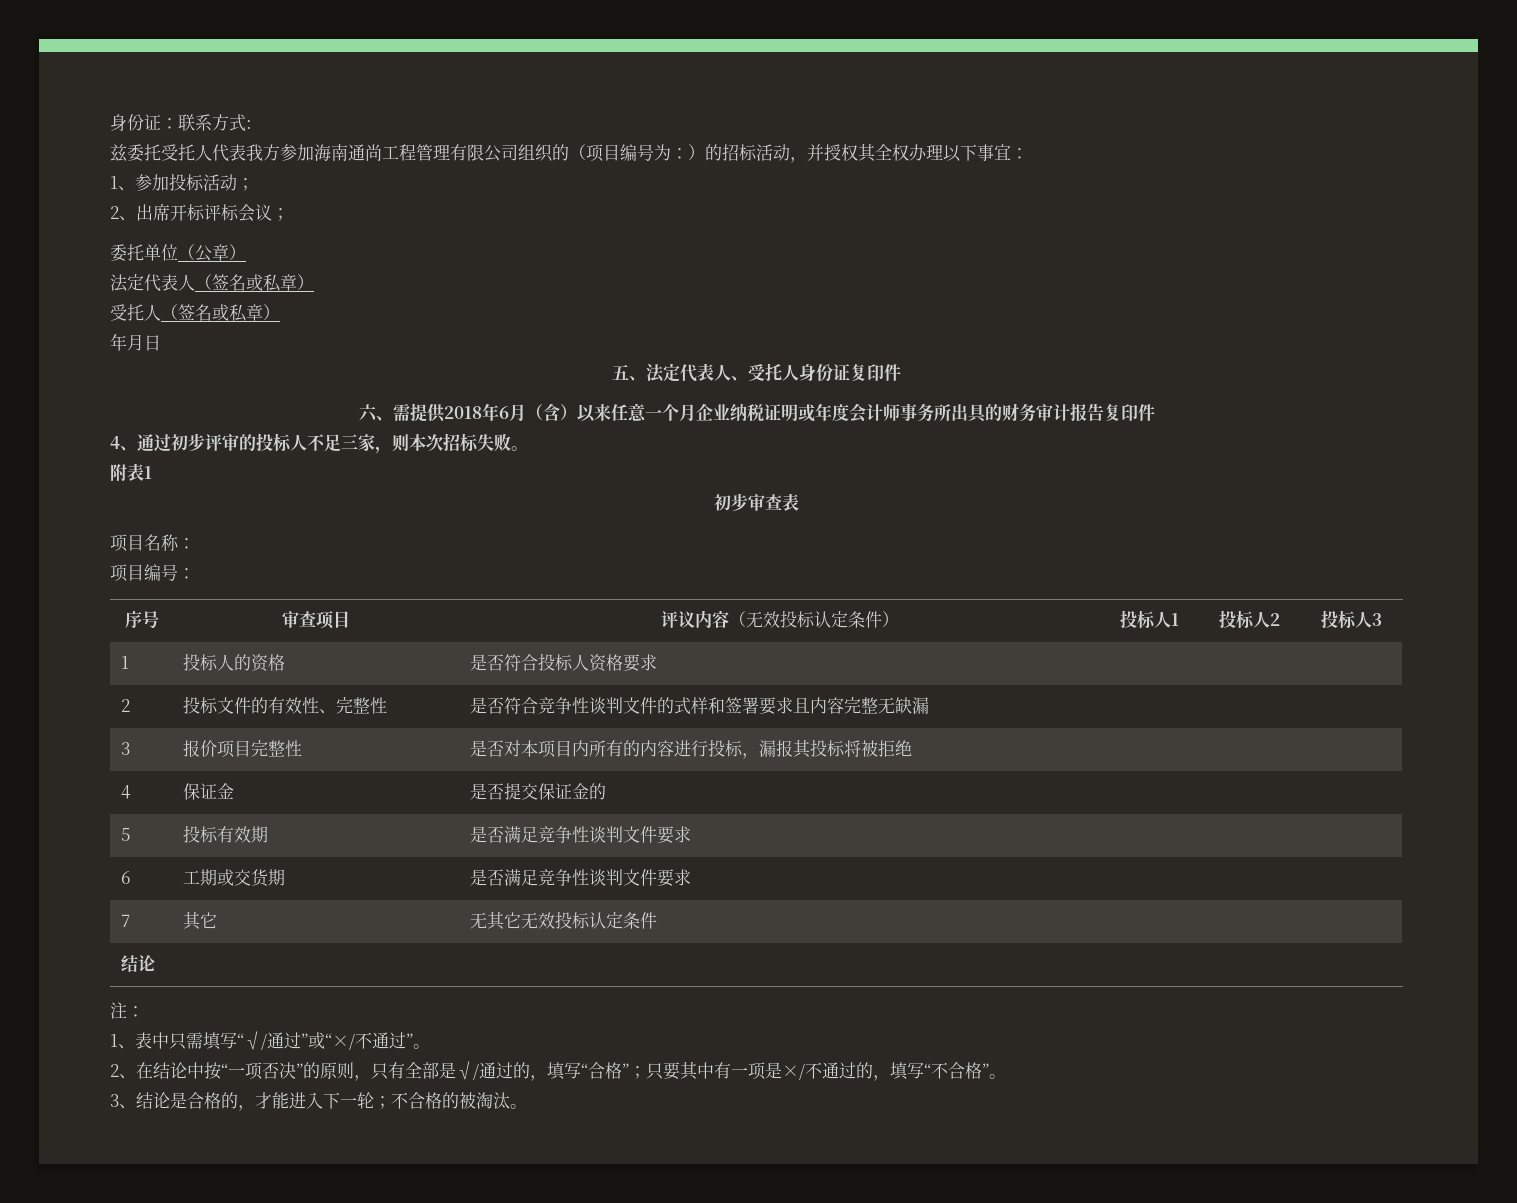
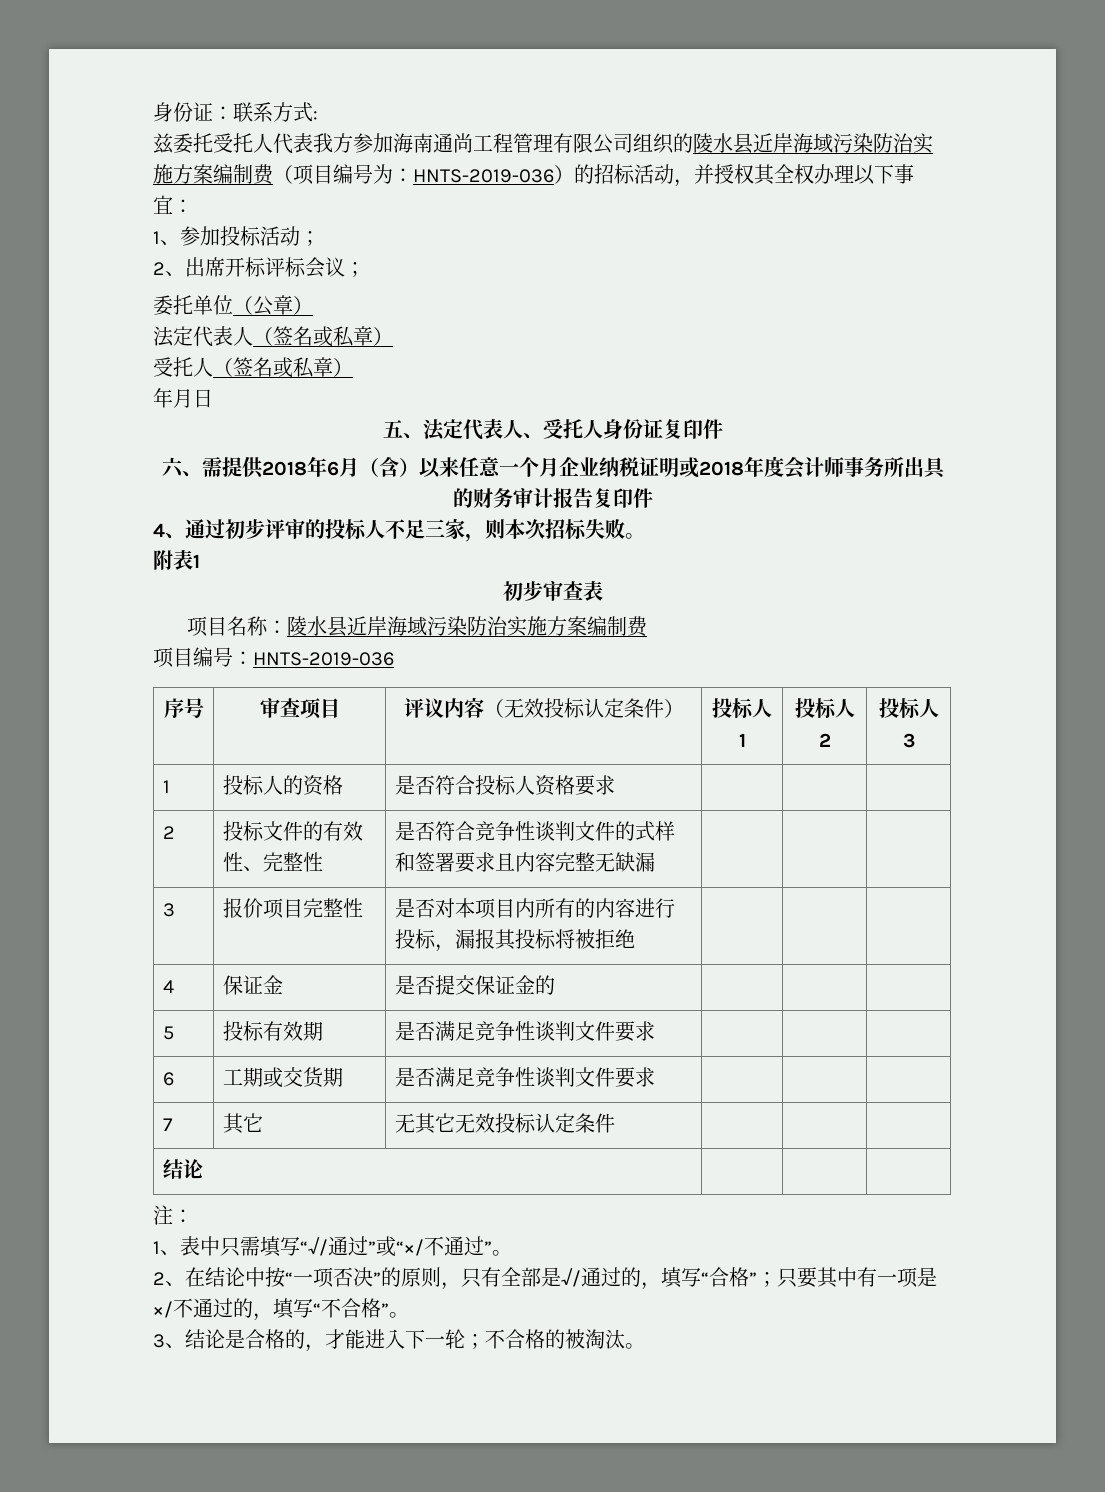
- 兹委托受托人代表我方参加海南通尚工程管理有限公司组织的（项目编号为：）的招标活动，并授权其全权办理以下事宜：
+ 兹委托受托人代表我方参加海南通尚工程管理有限公司组织的陵水县近岸海域污染防治实施方案编制费（项目编号为：HNTS-2019-036）的招标活动，并授权其全权办理以下事宜：
- 六、需提供2018年6月（含）以来任意一个月企业纳税证明或年度会计师事务所出具的财务审计报告复印件
+ 六、需提供2018年6月（含）以来任意一个月企业纳税证明或2018年度会计师事务所出具的财务审计报告复印件
- 项目名称：
+ 项目名称：陵水县近岸海域污染防治实施方案编制费
- 项目编号：
+ 项目编号：HNTS-2019-036

